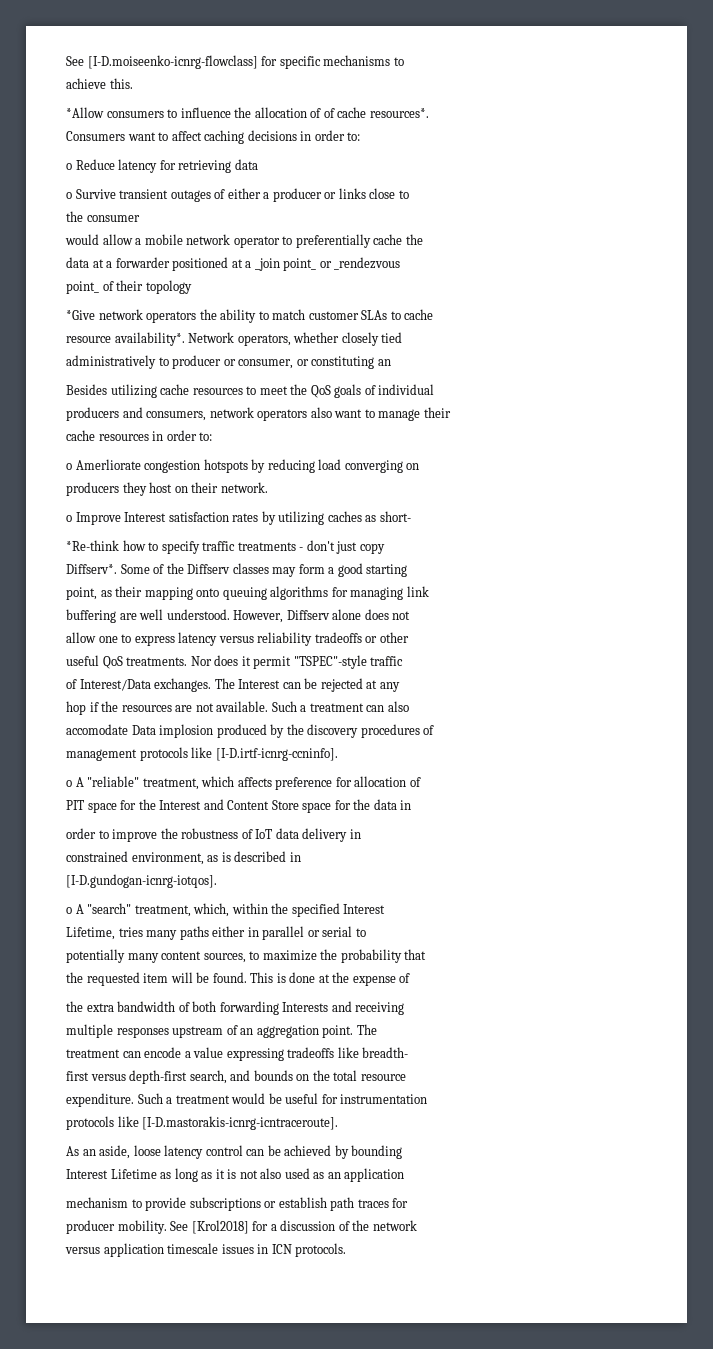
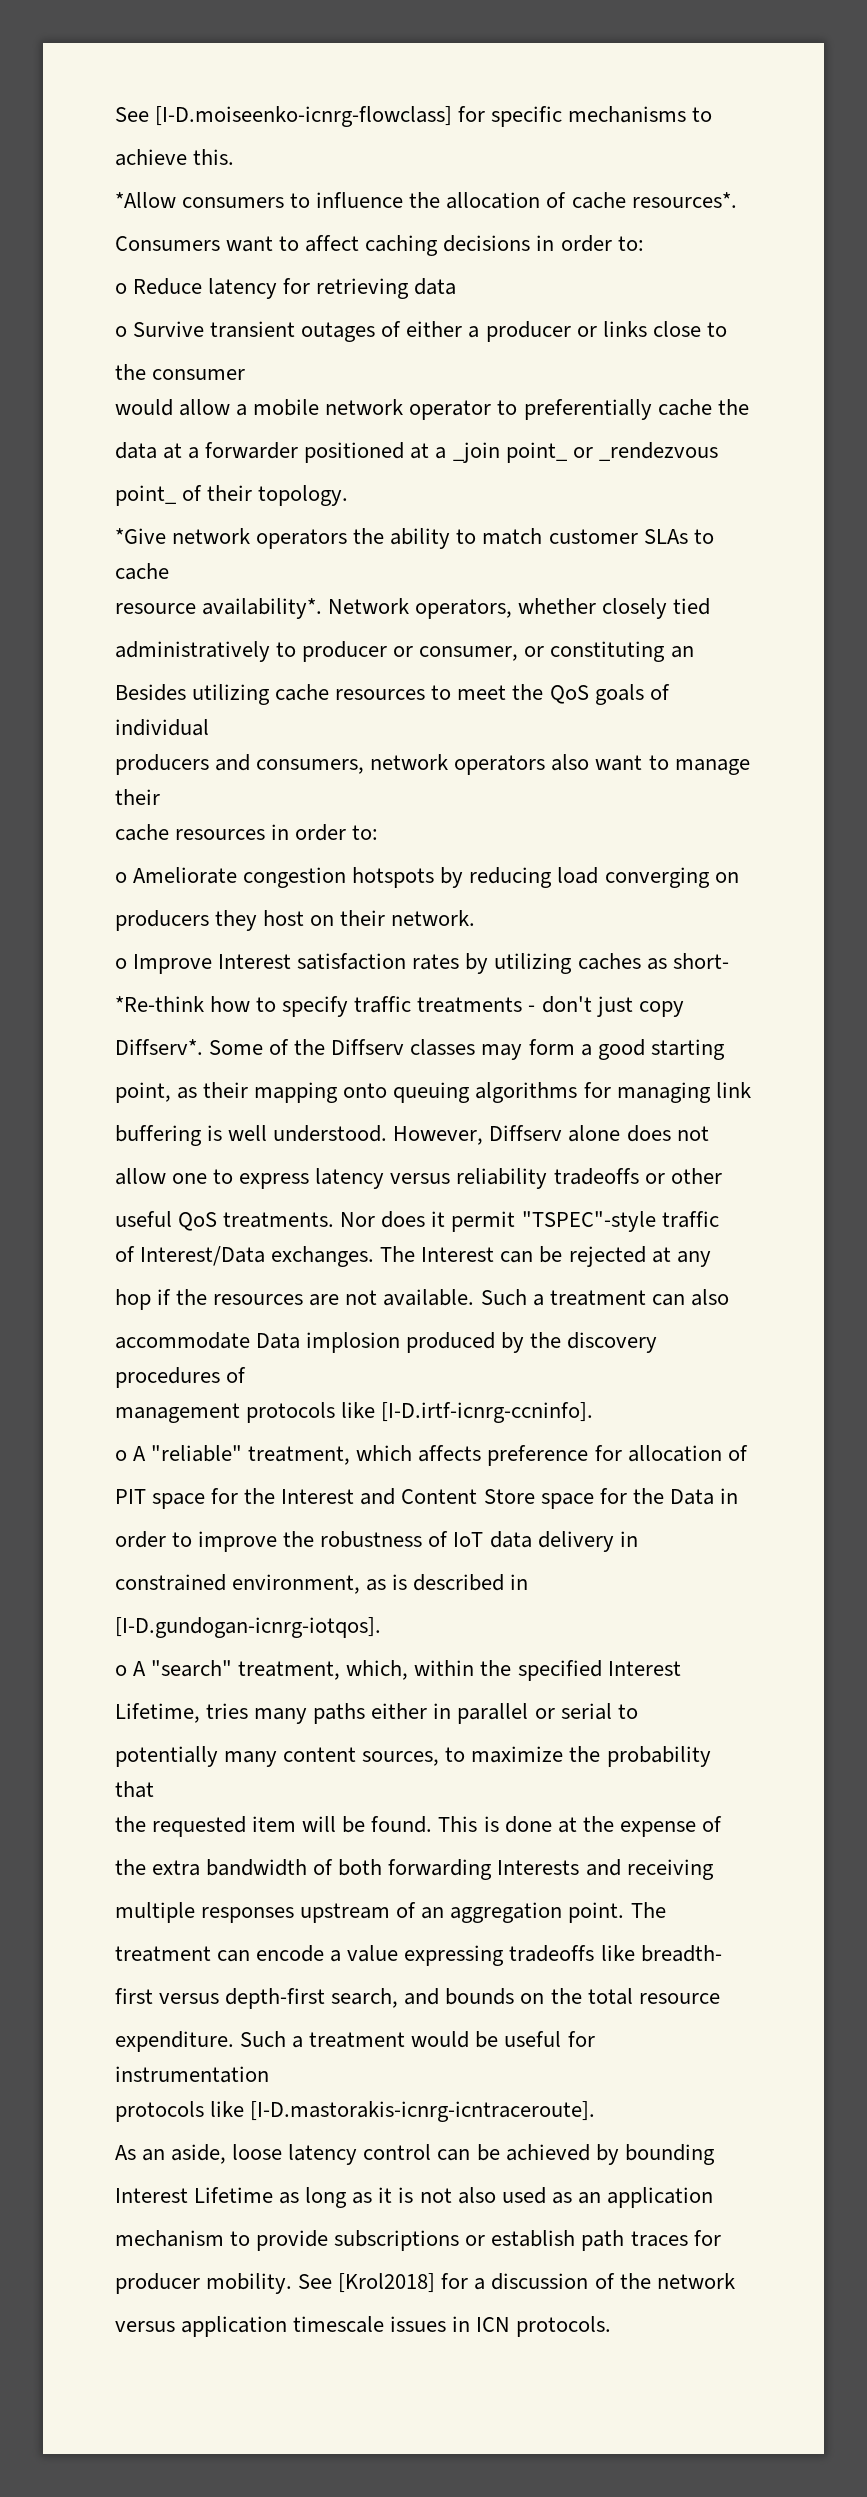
- *Allow consumers to influence the allocation of of cache resources*.
+ *Allow consumers to influence the allocation of cache resources*.
- point_ of their topology
+ point_ of their topology.
- o Amerliorate congestion hotspots by reducing load converging on
+ o Ameliorate congestion hotspots by reducing load converging on
- buffering are well understood.
+ buffering is well understood.
- accomodate Data implosion produced by the discovery procedures of
+ accommodate Data implosion produced by the discovery procedures of
- PIT space for the Interest and Content Store space for the data in
+ PIT space for the Interest and Content Store space for the Data in

